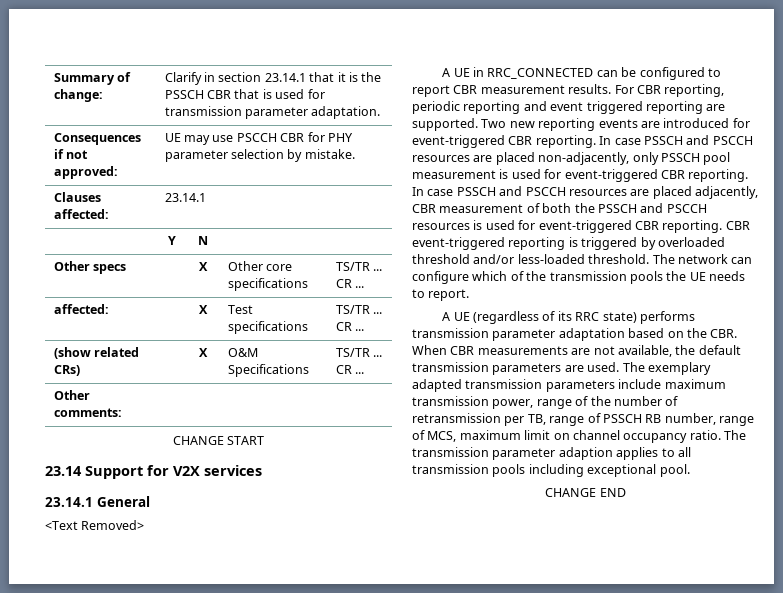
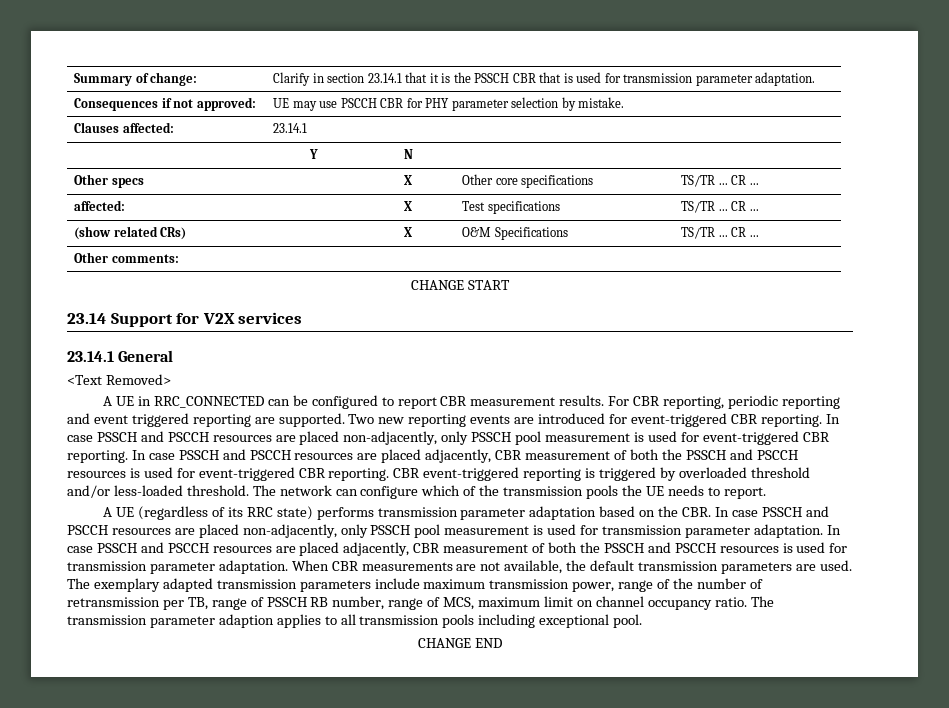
- A UE (regardless of its RRC state) performs transmission parameter adaptation based on the CBR. When CBR measurements are not available, the default transmission parameters are used.
+ A UE (regardless of its RRC state) performs transmission parameter adaptation based on the CBR. In case PSSCH and PSCCH resources are placed non-adjacently, only PSSCH pool measurement is used for transmission parameter adaptation. In case PSSCH and PSCCH resources are placed adjacently, CBR measurement of both the PSSCH and PSCCH resources is used for transmission parameter adaptation. When CBR measurements are not available, the default transmission parameters are used.

